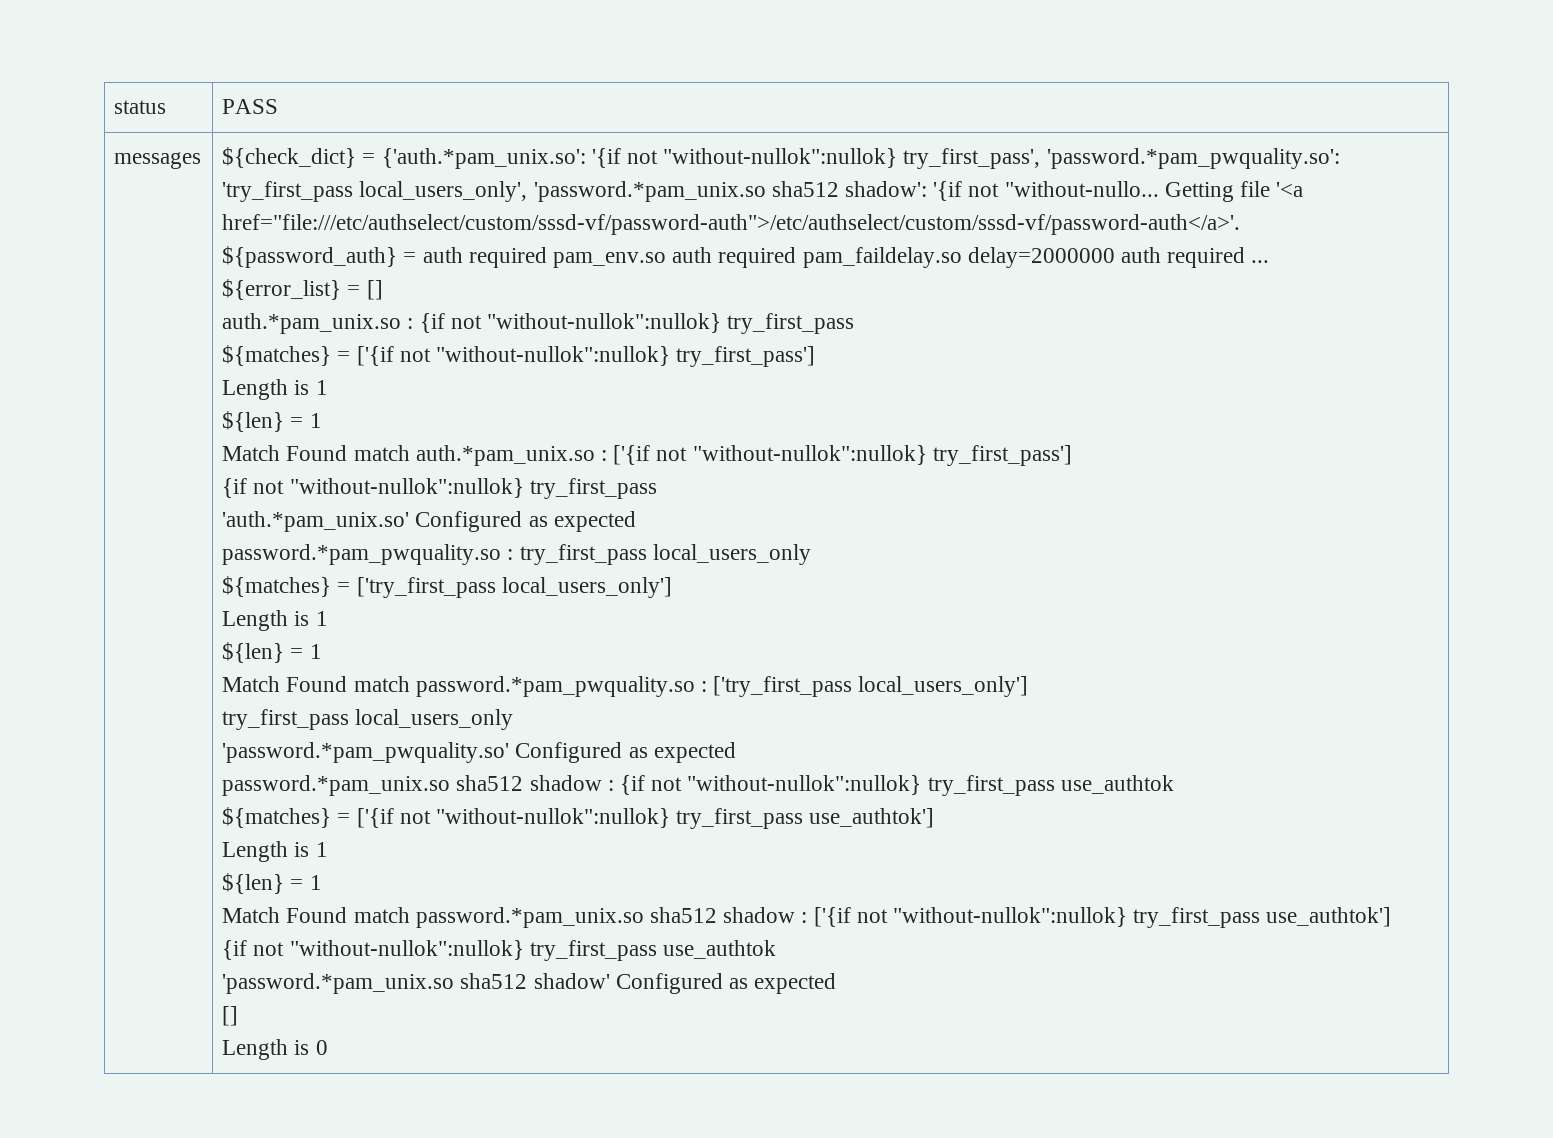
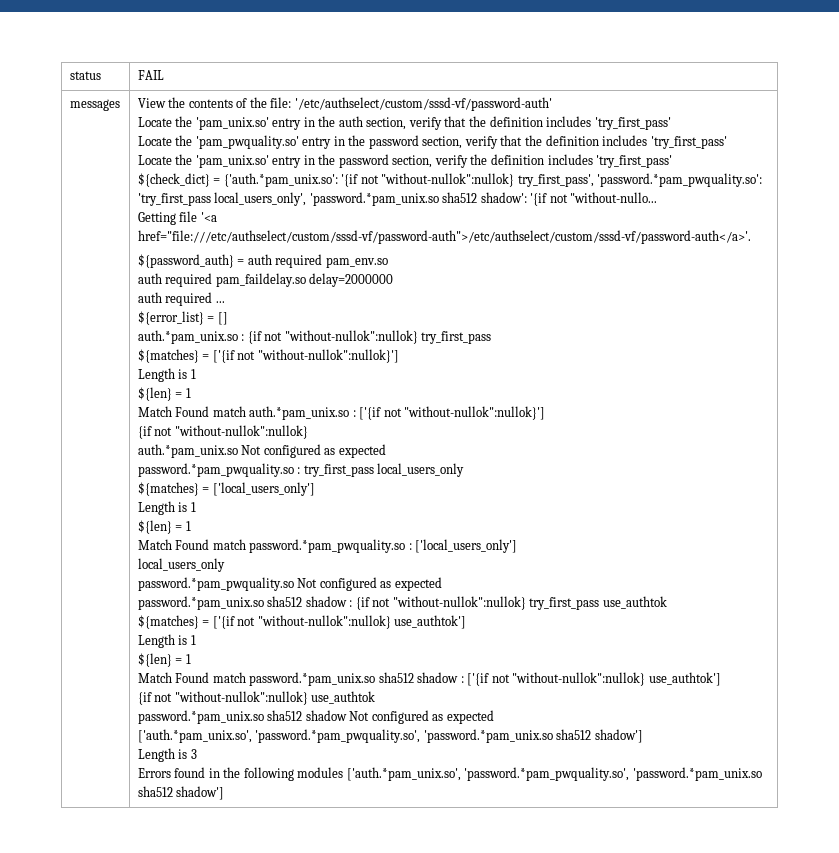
- status | PASS
+ status | FAIL
+ View the contents of the file: '/etc/authselect/custom/sssd-vf/password-auth'
+ Locate the 'pam_unix.so' entry in the auth section, verify that the definition includes 'try_first_pass'
+ Locate the 'pam_pwquality.so' entry in the password section, verify that the definition includes 'try_first_pass'
+ Locate the 'pam_unix.so' entry in the password section, verify the definition includes 'try_first_pass'
- ${check_dict} = {'auth.*pam_unix.so': '{if not "without-nullok":nullok} try_first_pass', 'password.*pam_pwquality.so': 'try_first_pass local_users_only', 'password.*pam_unix.so sha512 shadow': '{if not "without-nullo... Getting file '<a href="file:///etc/authselect/custom/sssd-vf/password-auth">/etc/authselect/custom/sssd-vf/password-auth</a>'.
+ ${check_dict} = {'auth.*pam_unix.so': '{if not "without-nullok":nullok} try_first_pass', 'password.*pam_pwquality.so': 'try_first_pass local_users_only', 'password.*pam_unix.so sha512 shadow': '{if not "without-nullo...
+ Getting file '<a href="file:///etc/authselect/custom/sssd-vf/password-auth">/etc/authselect/custom/sssd-vf/password-auth</a>'.
- ${password_auth} = auth required pam_env.so auth required pam_faildelay.so delay=2000000 auth required ...
+ ${password_auth} = auth required pam_env.so
+ auth required pam_faildelay.so delay=2000000
+ auth required ...
- ${matches} = ['{if not "without-nullok":nullok} try_first_pass']
+ ${matches} = ['{if not "without-nullok":nullok}']
- Match Found match auth.*pam_unix.so : ['{if not "without-nullok":nullok} try_first_pass']
- {if not "without-nullok":nullok} try_first_pass
- 'auth.*pam_unix.so' Configured as expected
+ Match Found match auth.*pam_unix.so : ['{if not "without-nullok":nullok}']
+ {if not "without-nullok":nullok}
+ auth.*pam_unix.so Not configured as expected
- ${matches} = ['try_first_pass local_users_only']
+ ${matches} = ['local_users_only']
- Match Found match password.*pam_pwquality.so : ['try_first_pass local_users_only']
- try_first_pass local_users_only
- 'password.*pam_pwquality.so' Configured as expected
+ Match Found match password.*pam_pwquality.so : ['local_users_only']
+ local_users_only
+ password.*pam_pwquality.so Not configured as expected
- ${matches} = ['{if not "without-nullok":nullok} try_first_pass use_authtok']
+ ${matches} = ['{if not "without-nullok":nullok} use_authtok']
- Match Found match password.*pam_unix.so sha512 shadow : ['{if not "without-nullok":nullok} try_first_pass use_authtok']
- {if not "without-nullok":nullok} try_first_pass use_authtok
- 'password.*pam_unix.so sha512 shadow' Configured as expected
- []
- Length is 0
+ Match Found match password.*pam_unix.so sha512 shadow : ['{if not "without-nullok":nullok} use_authtok']
+ {if not "without-nullok":nullok} use_authtok
+ password.*pam_unix.so sha512 shadow Not configured as expected
+ ['auth.*pam_unix.so', 'password.*pam_pwquality.so', 'password.*pam_unix.so sha512 shadow']
+ Length is 3
+ Errors found in the following modules ['auth.*pam_unix.so', 'password.*pam_pwquality.so', 'password.*pam_unix.so sha512 shadow']

